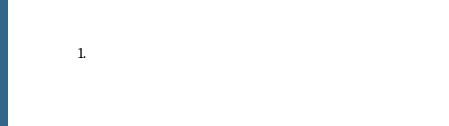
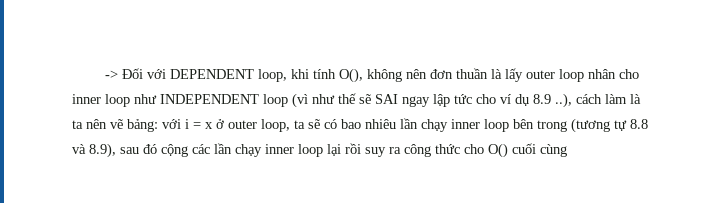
- 1.
+ -> Đối với DEPENDENT loop, khi tính O(), không nên đơn thuần là lấy outer loop nhân cho inner loop như INDEPENDENT loop (vì như thế sẽ SAI ngay lập tức cho ví dụ 8.9 ..), cách làm là ta nên vẽ bảng: với i = x ở outer loop, ta sẽ có bao nhiêu lần chạy inner loop bên trong (tương tự 8.8 và 8.9), sau đó cộng các lần chạy inner loop lại rồi suy ra công thức cho O() cuối cùng

